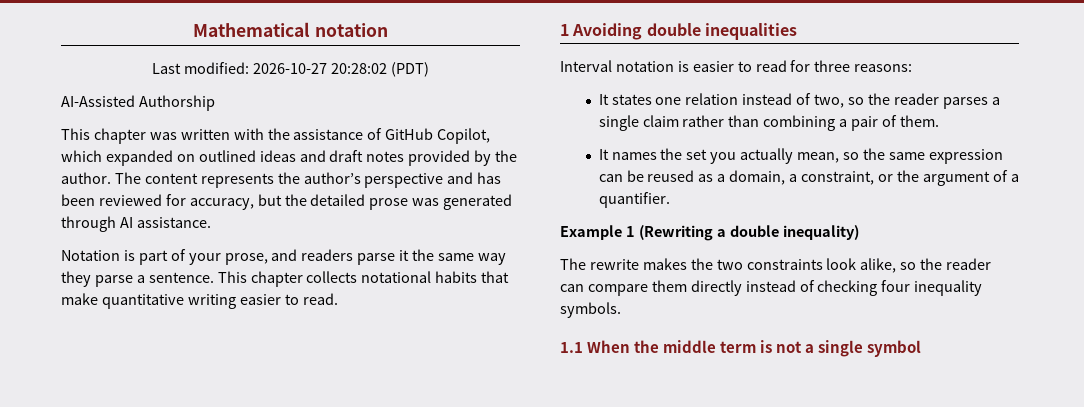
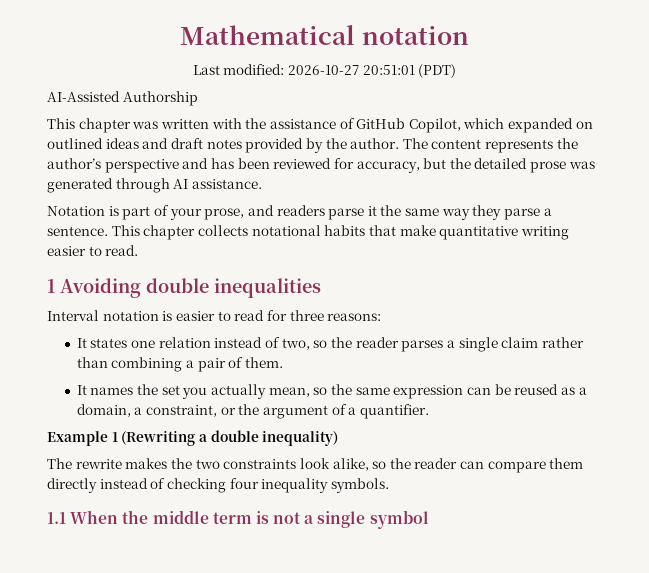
- Last modified: 2026-10-27 20:28:02 (PDT)
+ Last modified: 2026-10-27 20:51:01 (PDT)

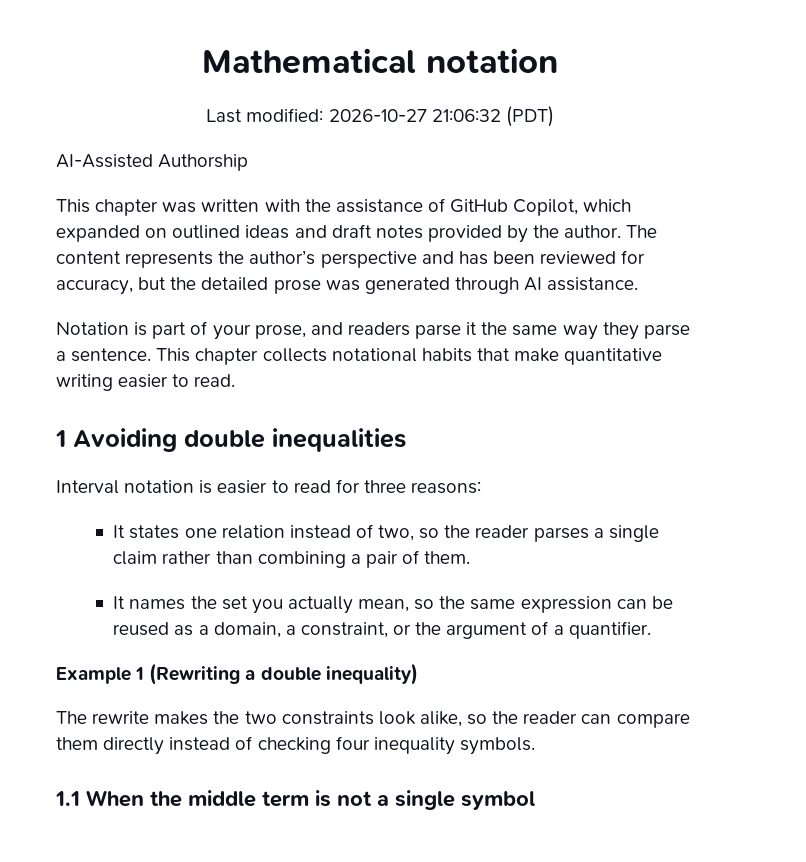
- Last modified: 2026-10-27 20:51:01 (PDT)
+ Last modified: 2026-10-27 21:06:32 (PDT)

